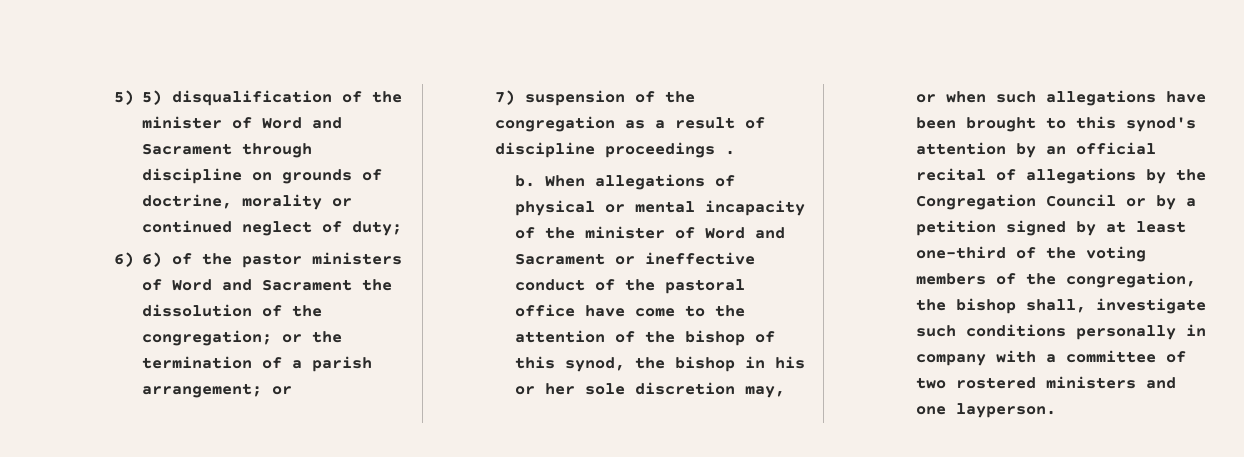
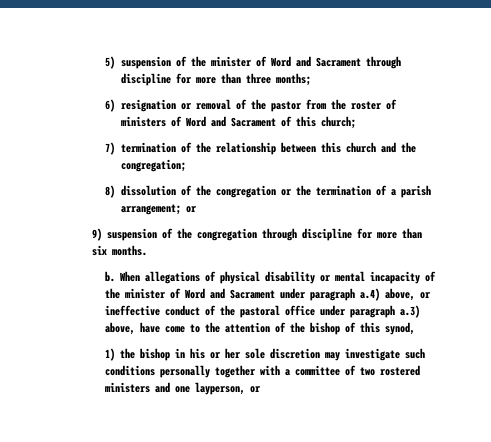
- 5) 5) disqualification of the minister of Word and Sacrament through discipline on grounds of doctrine, morality or continued neglect of duty;
- 6) 6) of the pastor ministers of Word and Sacrament the dissolution of the congregation; or the termination of a parish arrangement; or
+ 5) suspension of the minister of Word and Sacrament through discipline for more than three months;
+ 6) resignation or removal of the pastor from the roster of ministers of Word and Sacrament of this church;
+ 7) termination of the relationship between this church and the congregation;
+ 8) dissolution of the congregation or the termination of a parish arrangement; or
- 7) suspension of the congregation as a result of discipline proceedings .
+ 9) suspension of the congregation through discipline for more than six months.
- When allegations of physical or mental incapacity of the minister of Word and Sacrament or ineffective conduct of the pastoral office have come to the attention of the bishop of this synod, the bishop in his or her sole discretion may, or when such allegations have been brought to this synod's attention by an official recital of allegations by the Congregation Council or by a petition signed by at least one-third of the voting members of the congregation, the bishop shall, investigate such conditions personally in company with a committee of two rostered ministers and one layperson.
+ When allegations of physical disability or mental incapacity of the minister of Word and Sacrament under paragraph a.4) above, or ineffective conduct of the pastoral office under paragraph a.3) above, have come to the attention of the bishop of this synod,
+ 1) the bishop in his or her sole discretion may investigate such conditions personally together with a committee of two rostered ministers and one layperson, or

